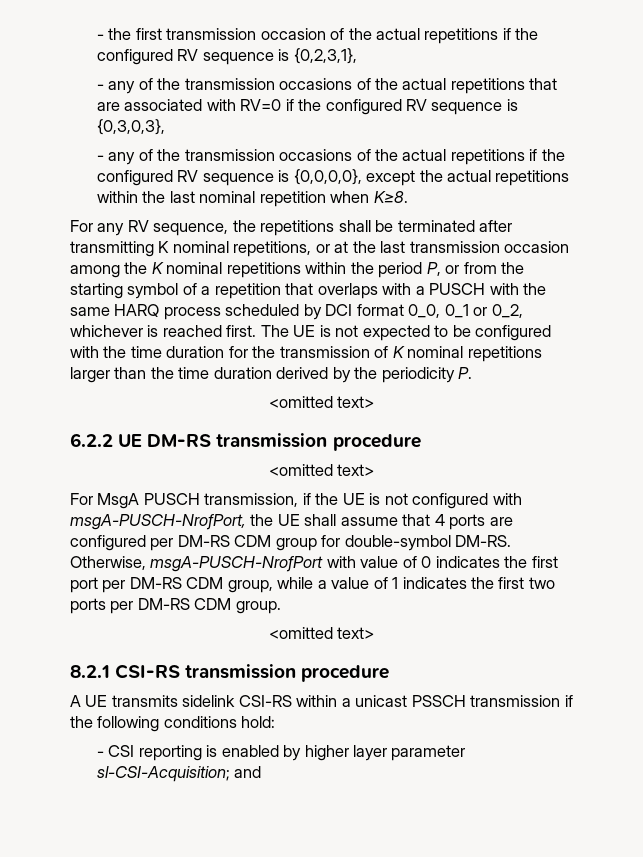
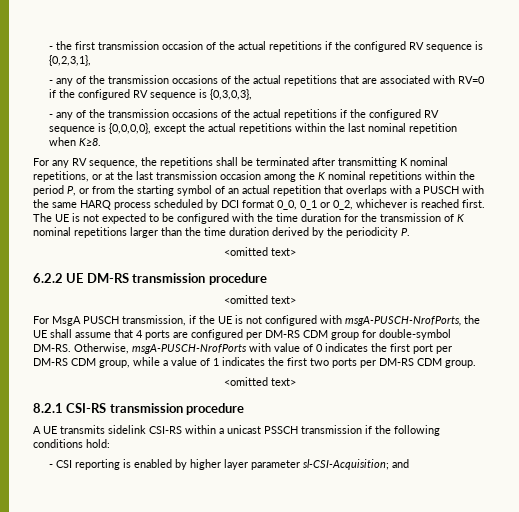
- For any RV sequence, the repetitions shall be terminated after transmitting K nominal repetitions, or at the last transmission occasion among the K nominal repetitions within the period P, or from the starting symbol of a repetition that overlaps with a PUSCH with the same HARQ process scheduled by DCI format 0_0, 0_1 or 0_2, whichever is reached first.
+ For any RV sequence, the repetitions shall be terminated after transmitting K nominal repetitions, or at the last transmission occasion among the K nominal repetitions within the period P, or from the starting symbol of an actual repetition that overlaps with a PUSCH with the same HARQ process scheduled by DCI format 0_0, 0_1 or 0_2, whichever is reached first.
- For MsgA PUSCH transmission, if the UE is not configured with msgA-PUSCH-NrofPort, the UE shall assume that 4 ports are configured per DM-RS CDM group for double-symbol DM-RS.
+ For MsgA PUSCH transmission, if the UE is not configured with msgA-PUSCH-NrofPorts, the UE shall assume that 4 ports are configured per DM-RS CDM group for double-symbol DM-RS.
- Otherwise, msgA-PUSCH-NrofPort with value of 0 indicates the first port per DM-RS CDM group, while a value of 1 indicates the first two ports per DM-RS CDM group.
+ Otherwise, msgA-PUSCH-NrofPorts with value of 0 indicates the first port per DM-RS CDM group, while a value of 1 indicates the first two ports per DM-RS CDM group.

